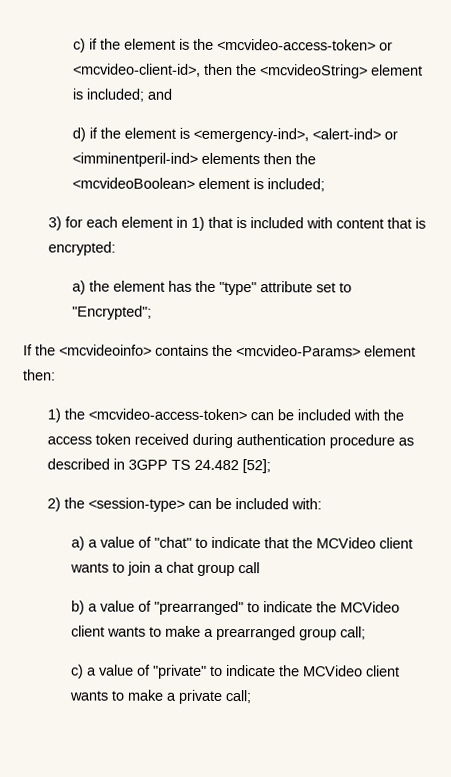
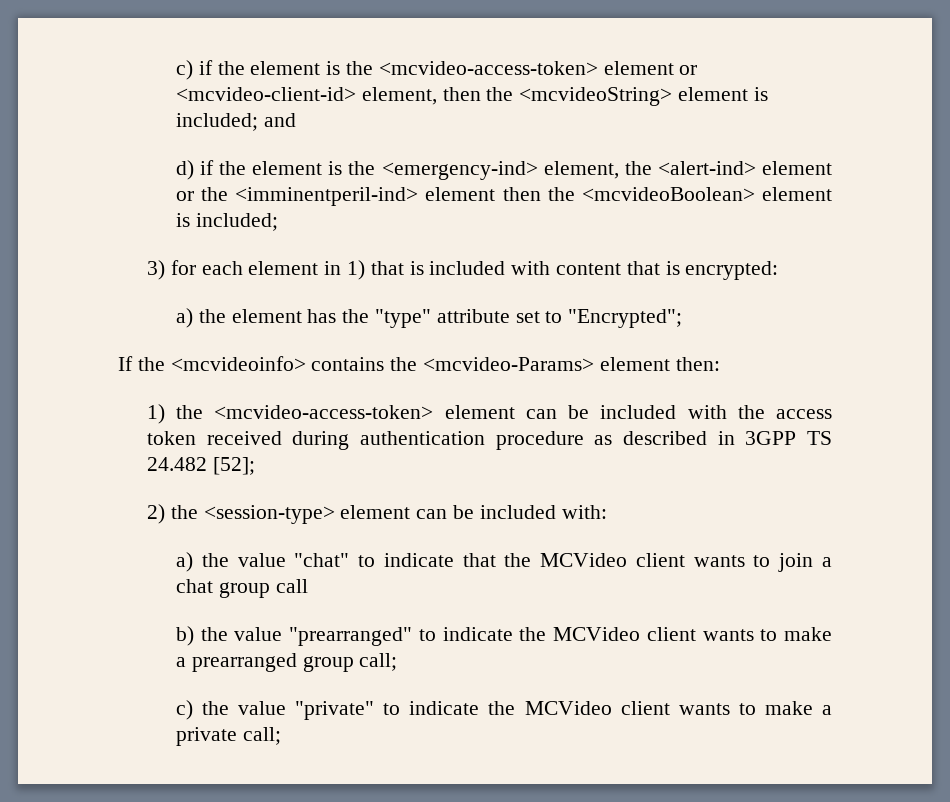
- c) if the element is the <mcvideo-access-token> or <mcvideo-client-id>, then the <mcvideoString> element is included; and
+ c) if the element is the <mcvideo-access-token> element or <mcvideo-client-id> element, then the <mcvideoString> element is included; and
- d) if the element is <emergency-ind>, <alert-ind> or <imminentperil-ind> elements then the <mcvideoBoolean> element is included;
+ d) if the element is the <emergency-ind> element, the <alert-ind> element or the <imminentperil-ind> element then the <mcvideoBoolean> element is included;
- 1) the <mcvideo-access-token> can be included with the access token received during authentication procedure as described in 3GPP TS 24.482 [52];
+ 1) the <mcvideo-access-token> element can be included with the access token received during authentication procedure as described in 3GPP TS 24.482 [52];
- 2) the <session-type> can be included with:
+ 2) the <session-type> element can be included with:
- a) a value of "chat" to indicate that the MCVideo client wants to join a chat group call
+ a) the value "chat" to indicate that the MCVideo client wants to join a chat group call
- b) a value of "prearranged" to indicate the MCVideo client wants to make a prearranged group call;
+ b) the value "prearranged" to indicate the MCVideo client wants to make a prearranged group call;
- c) a value of "private" to indicate the MCVideo client wants to make a private call;
+ c) the value "private" to indicate the MCVideo client wants to make a private call;

